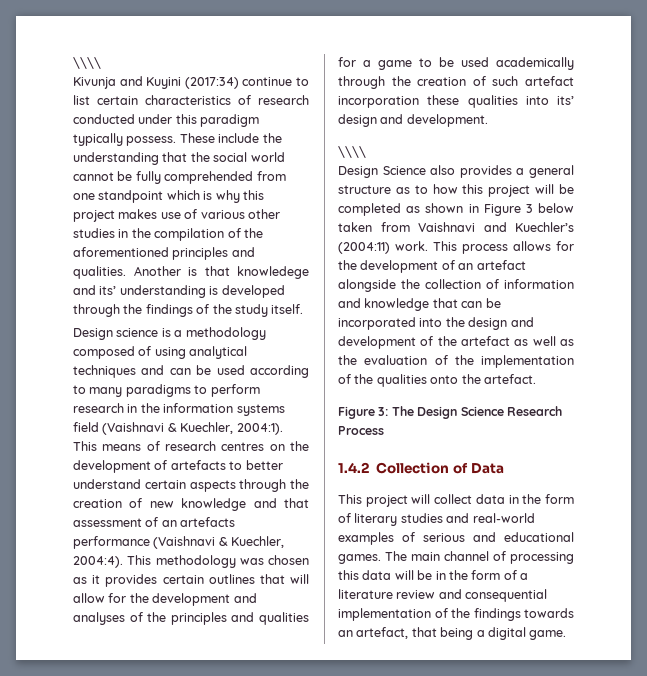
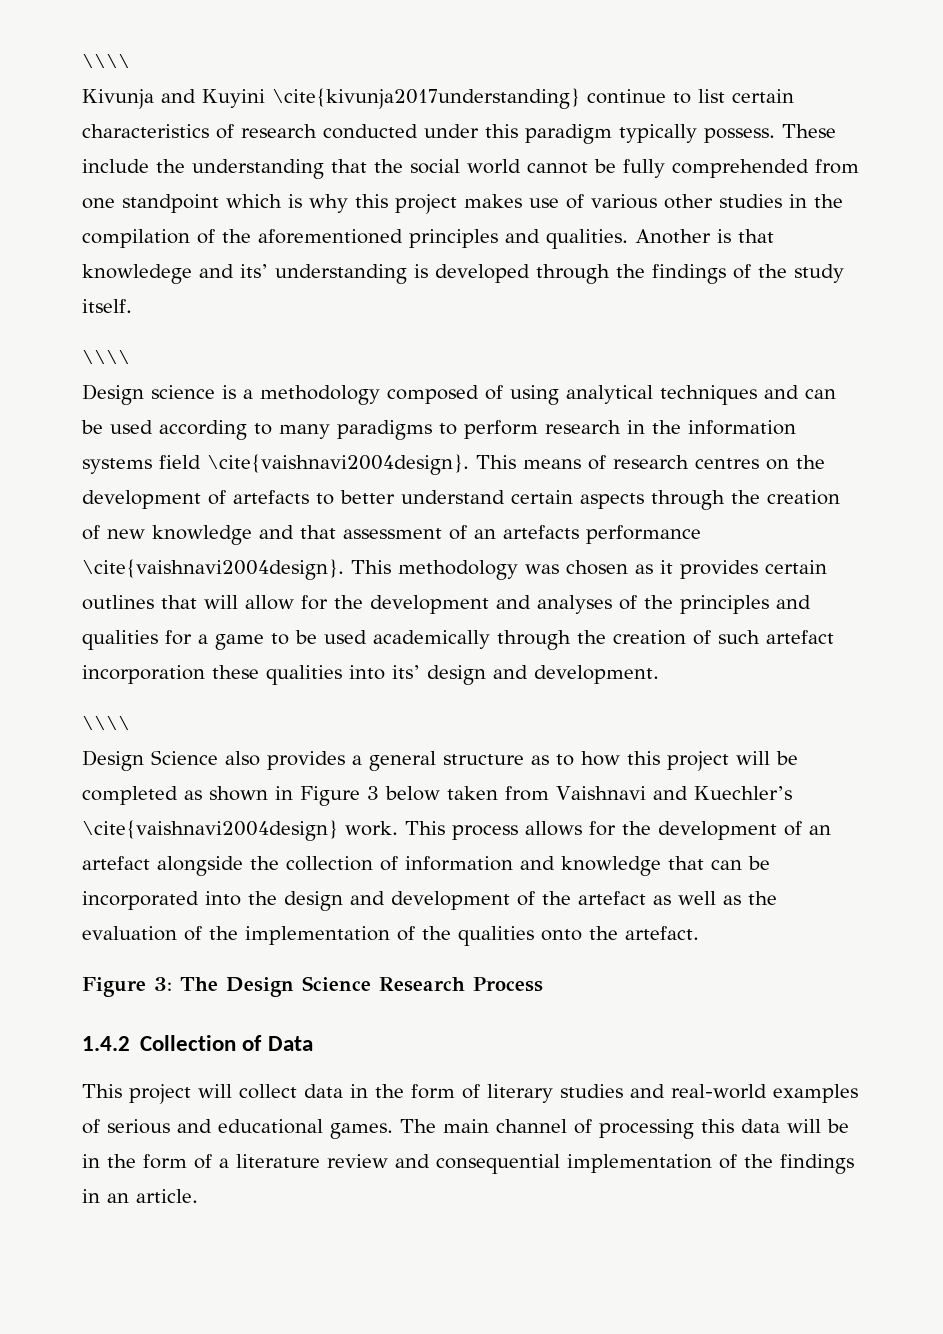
- Kivunja and Kuyini (2017:34) continue to list certain characteristics of research conducted under this paradigm typically possess.
+ Kivunja and Kuyini \cite{kivunja2017understanding} continue to list certain characteristics of research conducted under this paradigm typically possess.
  Another is that knowledege and its’ understanding is developed through the findings of the study itself.
+ \\\\
- Design science is a methodology composed of using analytical techniques and can be used according to many paradigms to perform research in the information systems field (Vaishnavi & Kuechler, 2004:1).
+ Design science is a methodology composed of using analytical techniques and can be used according to many paradigms to perform research in the information systems field \cite{vaishnavi2004design}.
- This means of research centres on the development of artefacts to better understand certain aspects through the creation of new knowledge and that assessment of an artefacts performance (Vaishnavi & Kuechler, 2004:4).
+ This means of research centres on the development of artefacts to better understand certain aspects through the creation of new knowledge and that assessment of an artefacts performance \cite{vaishnavi2004design}.
- Design Science also provides a general structure as to how this project will be completed as shown in Figure 3 below taken from Vaishnavi and Kuechler’s (2004:11) work.
+ Design Science also provides a general structure as to how this project will be completed as shown in Figure 3 below taken from Vaishnavi and Kuechler’s \cite{vaishnavi2004design} work.
- The main channel of processing this data will be in the form of a literature review and consequential implementation of the findings towards an artefact, that being a digital game.
+ The main channel of processing this data will be in the form of a literature review and consequential implementation of the findings in an article.

